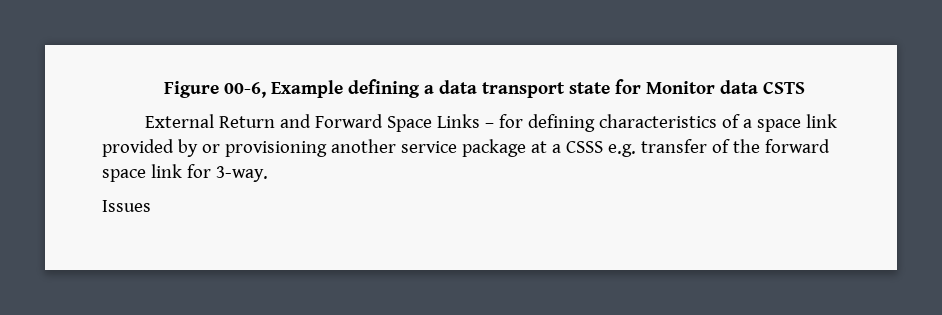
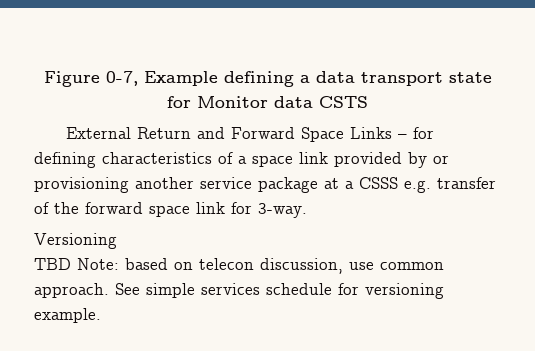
- Figure 00-6, Example defining a data transport state for Monitor data CSTS
+ Figure 0-7, Example defining a data transport state for Monitor data CSTS
- Issues
+ Versioning
+ TBD Note: based on telecon discussion, use common approach. See simple services schedule for versioning example.

